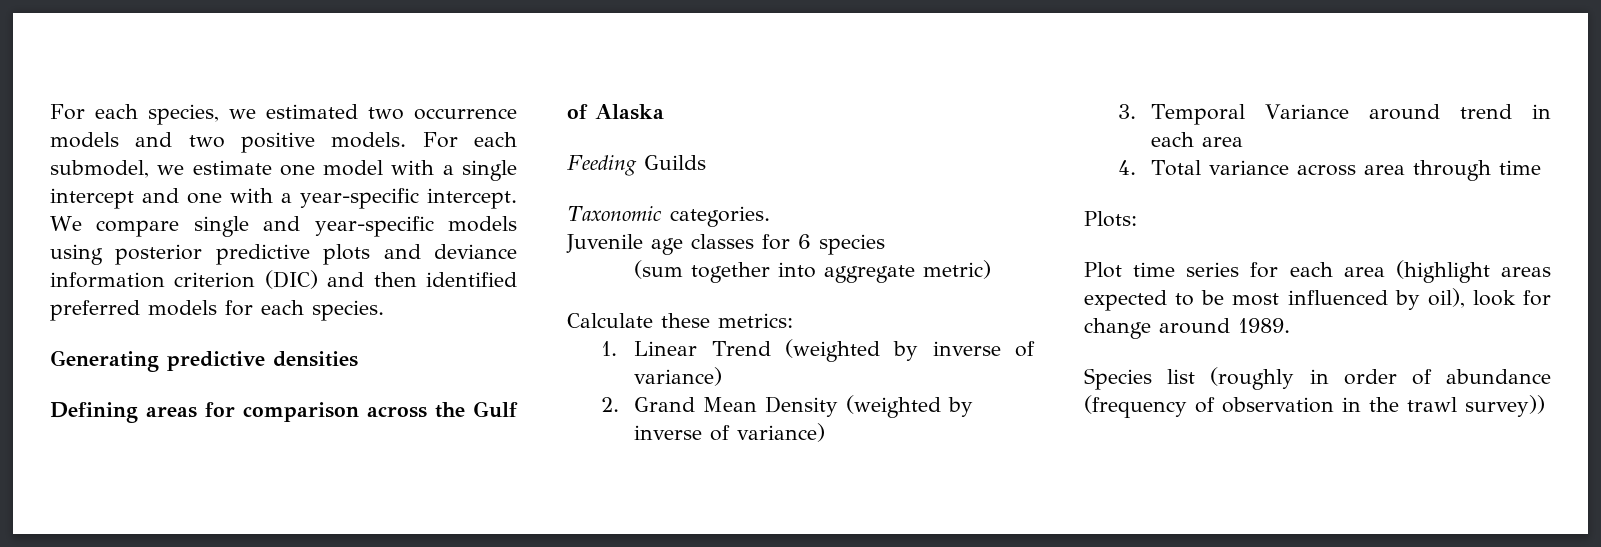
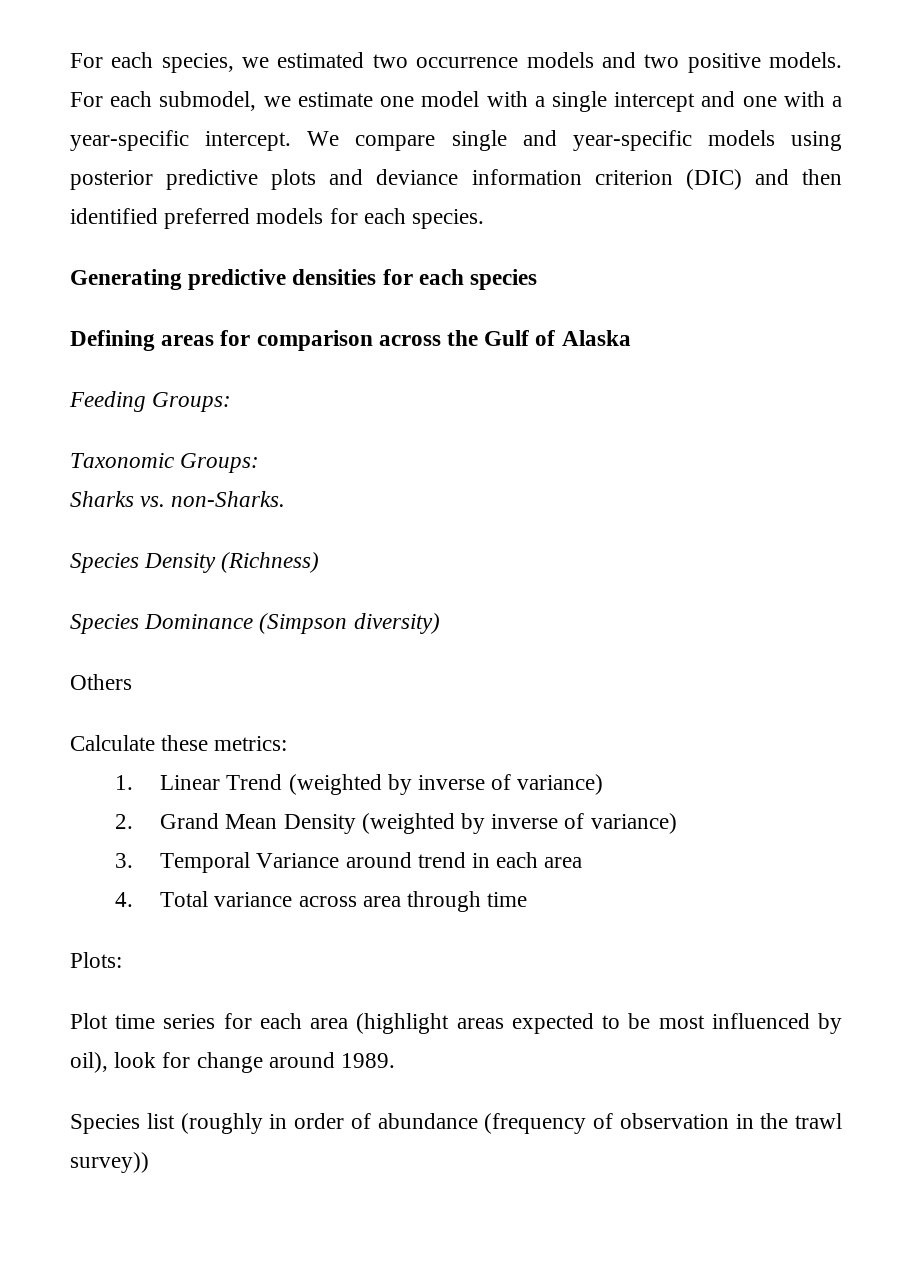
- Generating predictive densities
+ Generating predictive densities for each species
- Feeding Guilds
+ Feeding Groups:
- Taxonomic categories.
- Juvenile age classes for 6 species
- (sum together into aggregate metric)
+ Taxonomic Groups:
+ Sharks vs. non-Sharks.
+ Species Density (Richness)
+ Species Dominance (Simpson diversity)
+ Others

